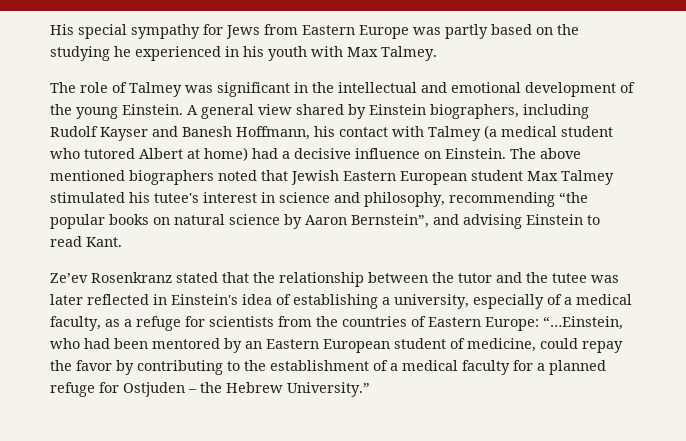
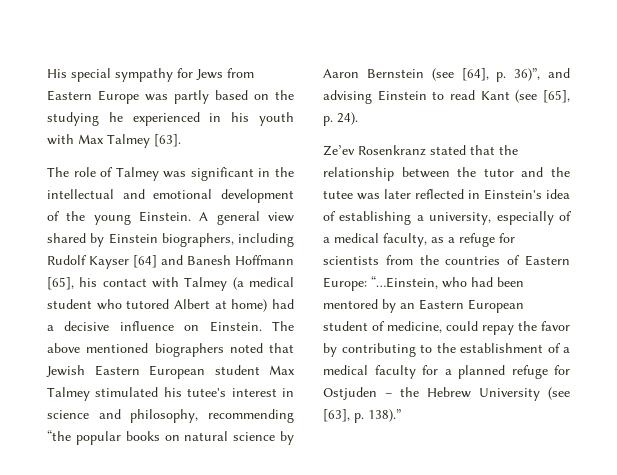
- His special sympathy for Jews from Eastern Europe was partly based on the studying he experienced in his youth with Max Talmey.
+ His special sympathy for Jews from Eastern Europe was partly based on the studying he experienced in his youth with Max Talmey [63].
- A general view shared by Einstein biographers, including Rudolf Kayser and Banesh Hoffmann, his contact with Talmey (a medical student who tutored Albert at home) had a decisive influence on Einstein.
+ A general view shared by Einstein biographers, including Rudolf Kayser [64] and Banesh Hoffmann [65], his contact with Talmey (a medical student who tutored Albert at home) had a decisive influence on Einstein.
- The above mentioned biographers noted that Jewish Eastern European student Max Talmey stimulated his tutee's interest in science and philosophy, recommending “the popular books on natural science by Aaron Bernstein”, and advising Einstein to read Kant.
+ The above mentioned biographers noted that Jewish Eastern European student Max Talmey stimulated his tutee's interest in science and philosophy, recommending “the popular books on natural science by Aaron Bernstein (see [64], p. 36)”, and advising Einstein to read Kant (see [65], p. 24).
- “…Einstein, who had been mentored by an Eastern European student of medicine, could repay the favor by contributing to the establishment of a medical faculty for a planned refuge for Ostjuden – the Hebrew University.”
+ “…Einstein, who had been mentored by an Eastern European student of medicine, could repay the favor by contributing to the establishment of a medical faculty for a planned refuge for Ostjuden – the Hebrew University (see [63], p. 138).”

